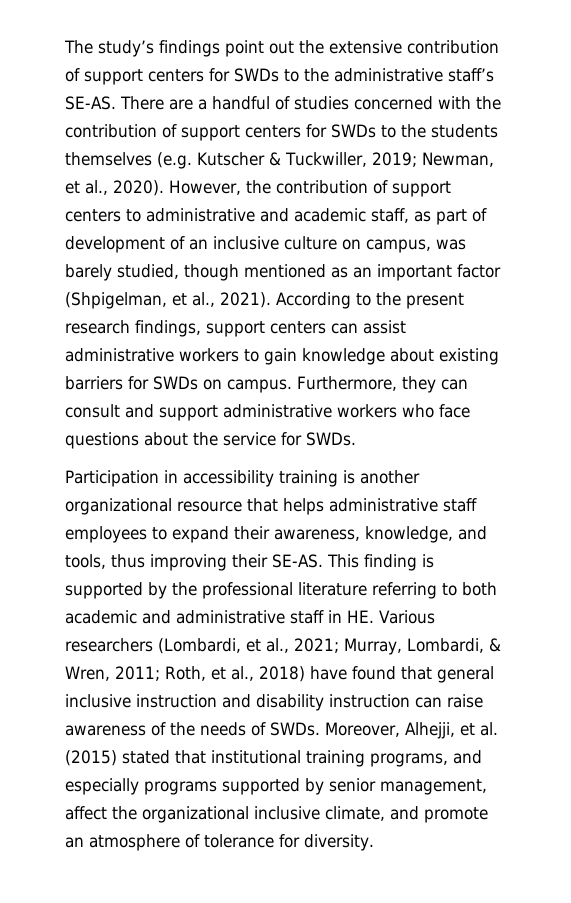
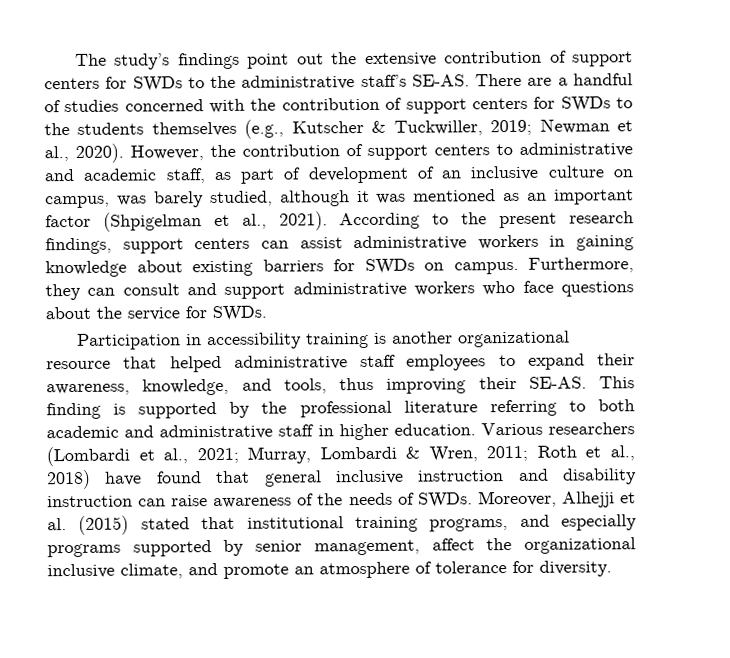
- There are a handful of studies concerned with the contribution of support centers for SWDs to the students themselves (e.g. Kutscher & Tuckwiller, 2019; Newman, et al., 2020).
+ There are a handful of studies concerned with the contribution of support centers for SWDs to the students themselves (e.g., Kutscher & Tuckwiller, 2019; Newman et al., 2020).
- However, the contribution of support centers to administrative and academic staff, as part of development of an inclusive culture on campus, was barely studied, though mentioned as an important factor (Shpigelman, et al., 2021).
+ However, the contribution of support centers to administrative and academic staff, as part of development of an inclusive culture on campus, was barely studied, although it was mentioned as an important factor (Shpigelman et al., 2021).
- According to the present research findings, support centers can assist administrative workers to gain knowledge about existing barriers for SWDs on campus.
+ According to the present research findings, support centers can assist administrative workers in gaining knowledge about existing barriers for SWDs on campus.
- Participation in accessibility training is another organizational resource that helps administrative staff employees to expand their awareness, knowledge, and tools, thus improving their SE-AS.
+ Participation in accessibility training is another organizational resource that helped administrative staff employees to expand their awareness, knowledge, and tools, thus improving their SE-AS.
- This finding is supported by the professional literature referring to both academic and administrative staff in HE. Various researchers (Lombardi, et al., 2021; Murray, Lombardi, & Wren, 2011; Roth, et al., 2018) have found that general inclusive instruction and disability instruction can raise awareness of the needs of SWDs.
+ This finding is supported by the professional literature referring to both academic and administrative staff in higher education. Various researchers (Lombardi et al., 2021; Murray, Lombardi & Wren, 2011; Roth et al., 2018) have found that general inclusive instruction and disability instruction can raise awareness of the needs of SWDs.
- Moreover, Alhejji, et al. (2015) stated that institutional training programs, and especially programs supported by senior management, affect the organizational inclusive climate, and promote an atmosphere of tolerance for diversity.
+ Moreover, Alhejji et al. (2015) stated that institutional training programs, and especially programs supported by senior management, affect the organizational inclusive climate, and promote an atmosphere of tolerance for diversity.

